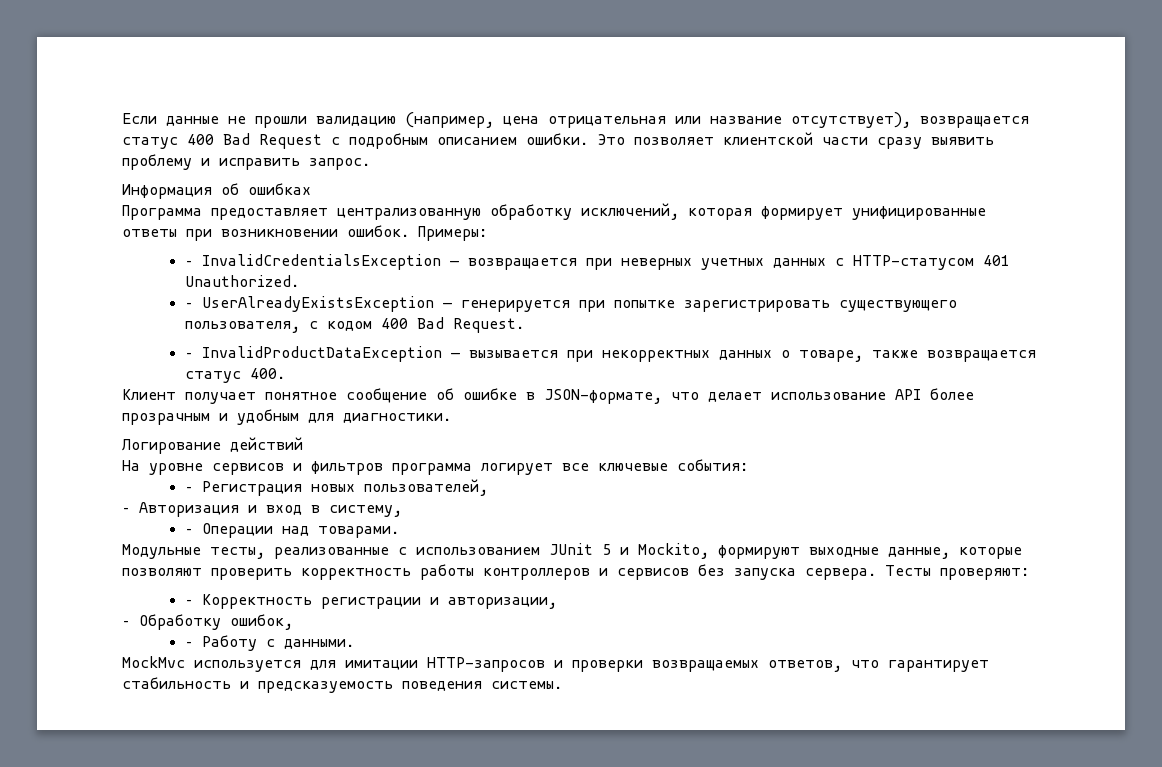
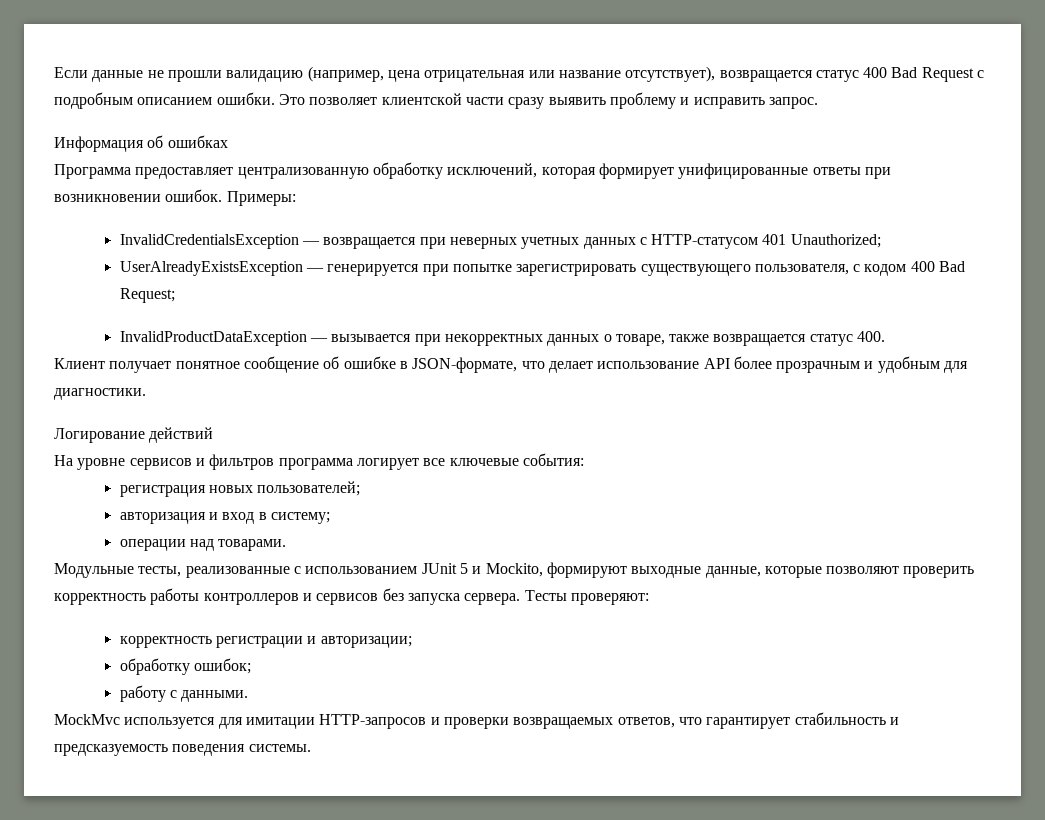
- – InvalidCredentialsException — возвращается при неверных учетных данных с HTTP-статусом 401 Unauthorized.
- – UserAlreadyExistsException — генерируется при попытке зарегистрировать существующего пользователя, с кодом 400 Bad Request.
- – InvalidProductDataException — вызывается при некорректных данных о товаре, также возвращается статус 400.
+ InvalidCredentialsException — возвращается при неверных учетных данных с HTTP-статусом 401 Unauthorized;
+ UserAlreadyExistsException — генерируется при попытке зарегистрировать существующего пользователя, с кодом 400 Bad Request;
+ InvalidProductDataException — вызывается при некорректных данных о товаре, также возвращается статус 400.
- – Регистрация новых пользователей,
- – Авторизация и вход в систему,
- – Операции над товарами.
+ регистрация новых пользователей;
+ авторизация и вход в систему;
+ операции над товарами.
- – Корректность регистрации и авторизации,
- – Обработку ошибок,
- – Работу с данными.
+ корректность регистрации и авторизации;
+ обработку ошибок;
+ работу с данными.

